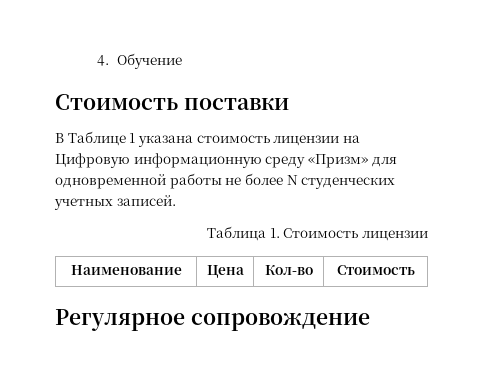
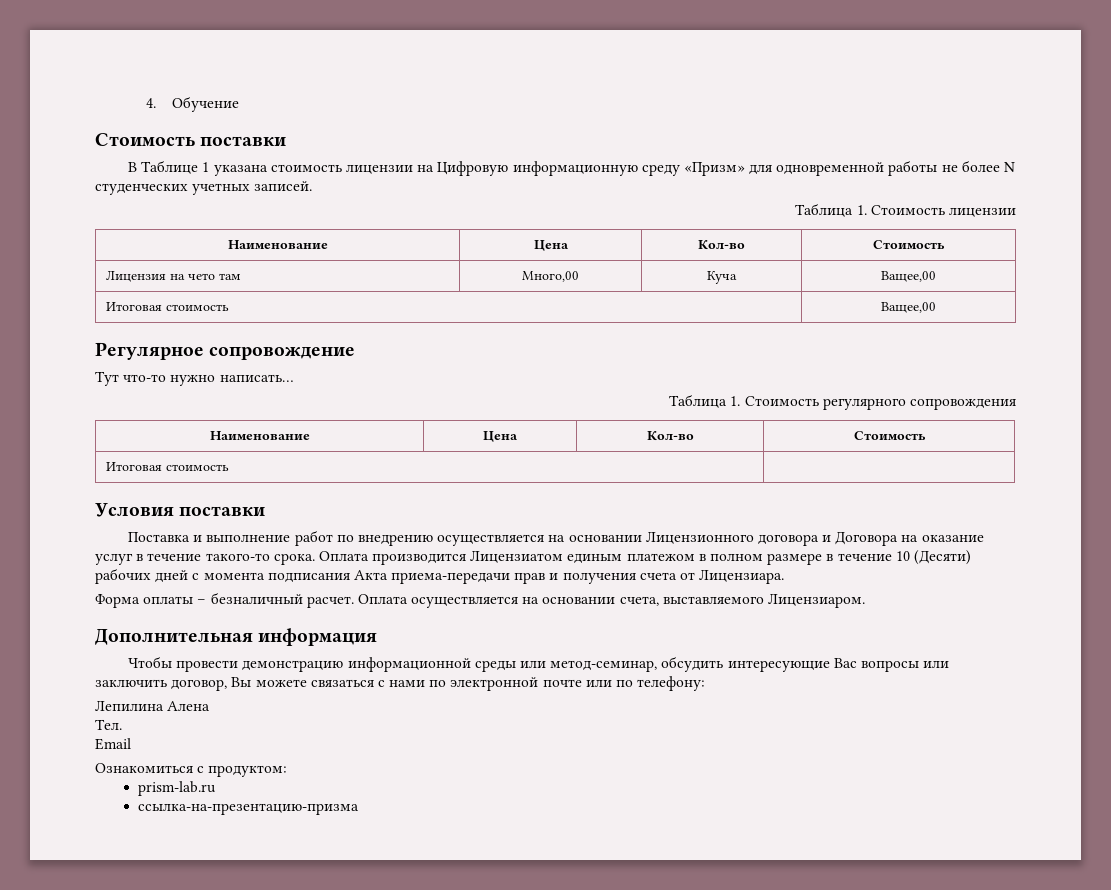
+ Лицензия на чето там | Много,00 | Куча | Ващее,00
+ Итоговая стоимость | Ващее,00
  Регулярное сопровождение
+ Тут что-то нужно написать…
+ Таблица 1. Стоимость регулярного сопровождения
+ Наименование | Цена | Кол-во | Стоимость
+ Итоговая стоимость |
+ Условия поставки
+ Поставка и выполнение работ по внедрению осуществляется на основании Лицензионного договора и Договора на оказание услуг в течение такого-то срока. Оплата производится Лицензиатом единым платежом в полном размере в течение 10 (Десяти) рабочих дней с момента подписания Акта приема-передачи прав и получения счета от Лицензиара.
+ Форма оплаты – безналичный расчет. Оплата осуществляется на основании счета, выставляемого Лицензиаром.
+ Дополнительная информация
+ Чтобы провести демонстрацию информационной среды или метод-семинар, обсудить интересующие Вас вопросы или заключить договор, Вы можете связаться с нами по электронной почте или по телефону:
+ Лепилина Алена
+ Тел.
+ Email
+ Ознакомиться с продуктом:
+ prism-lab.ru
+ ссылка-на-презентацию-призма

